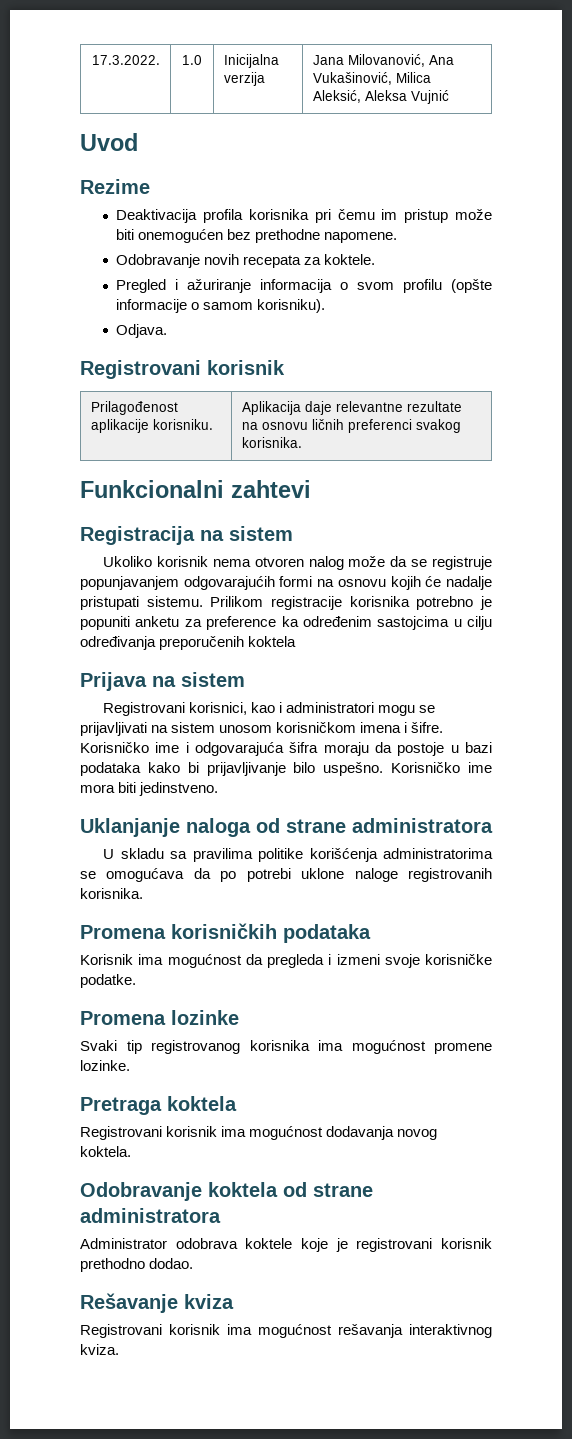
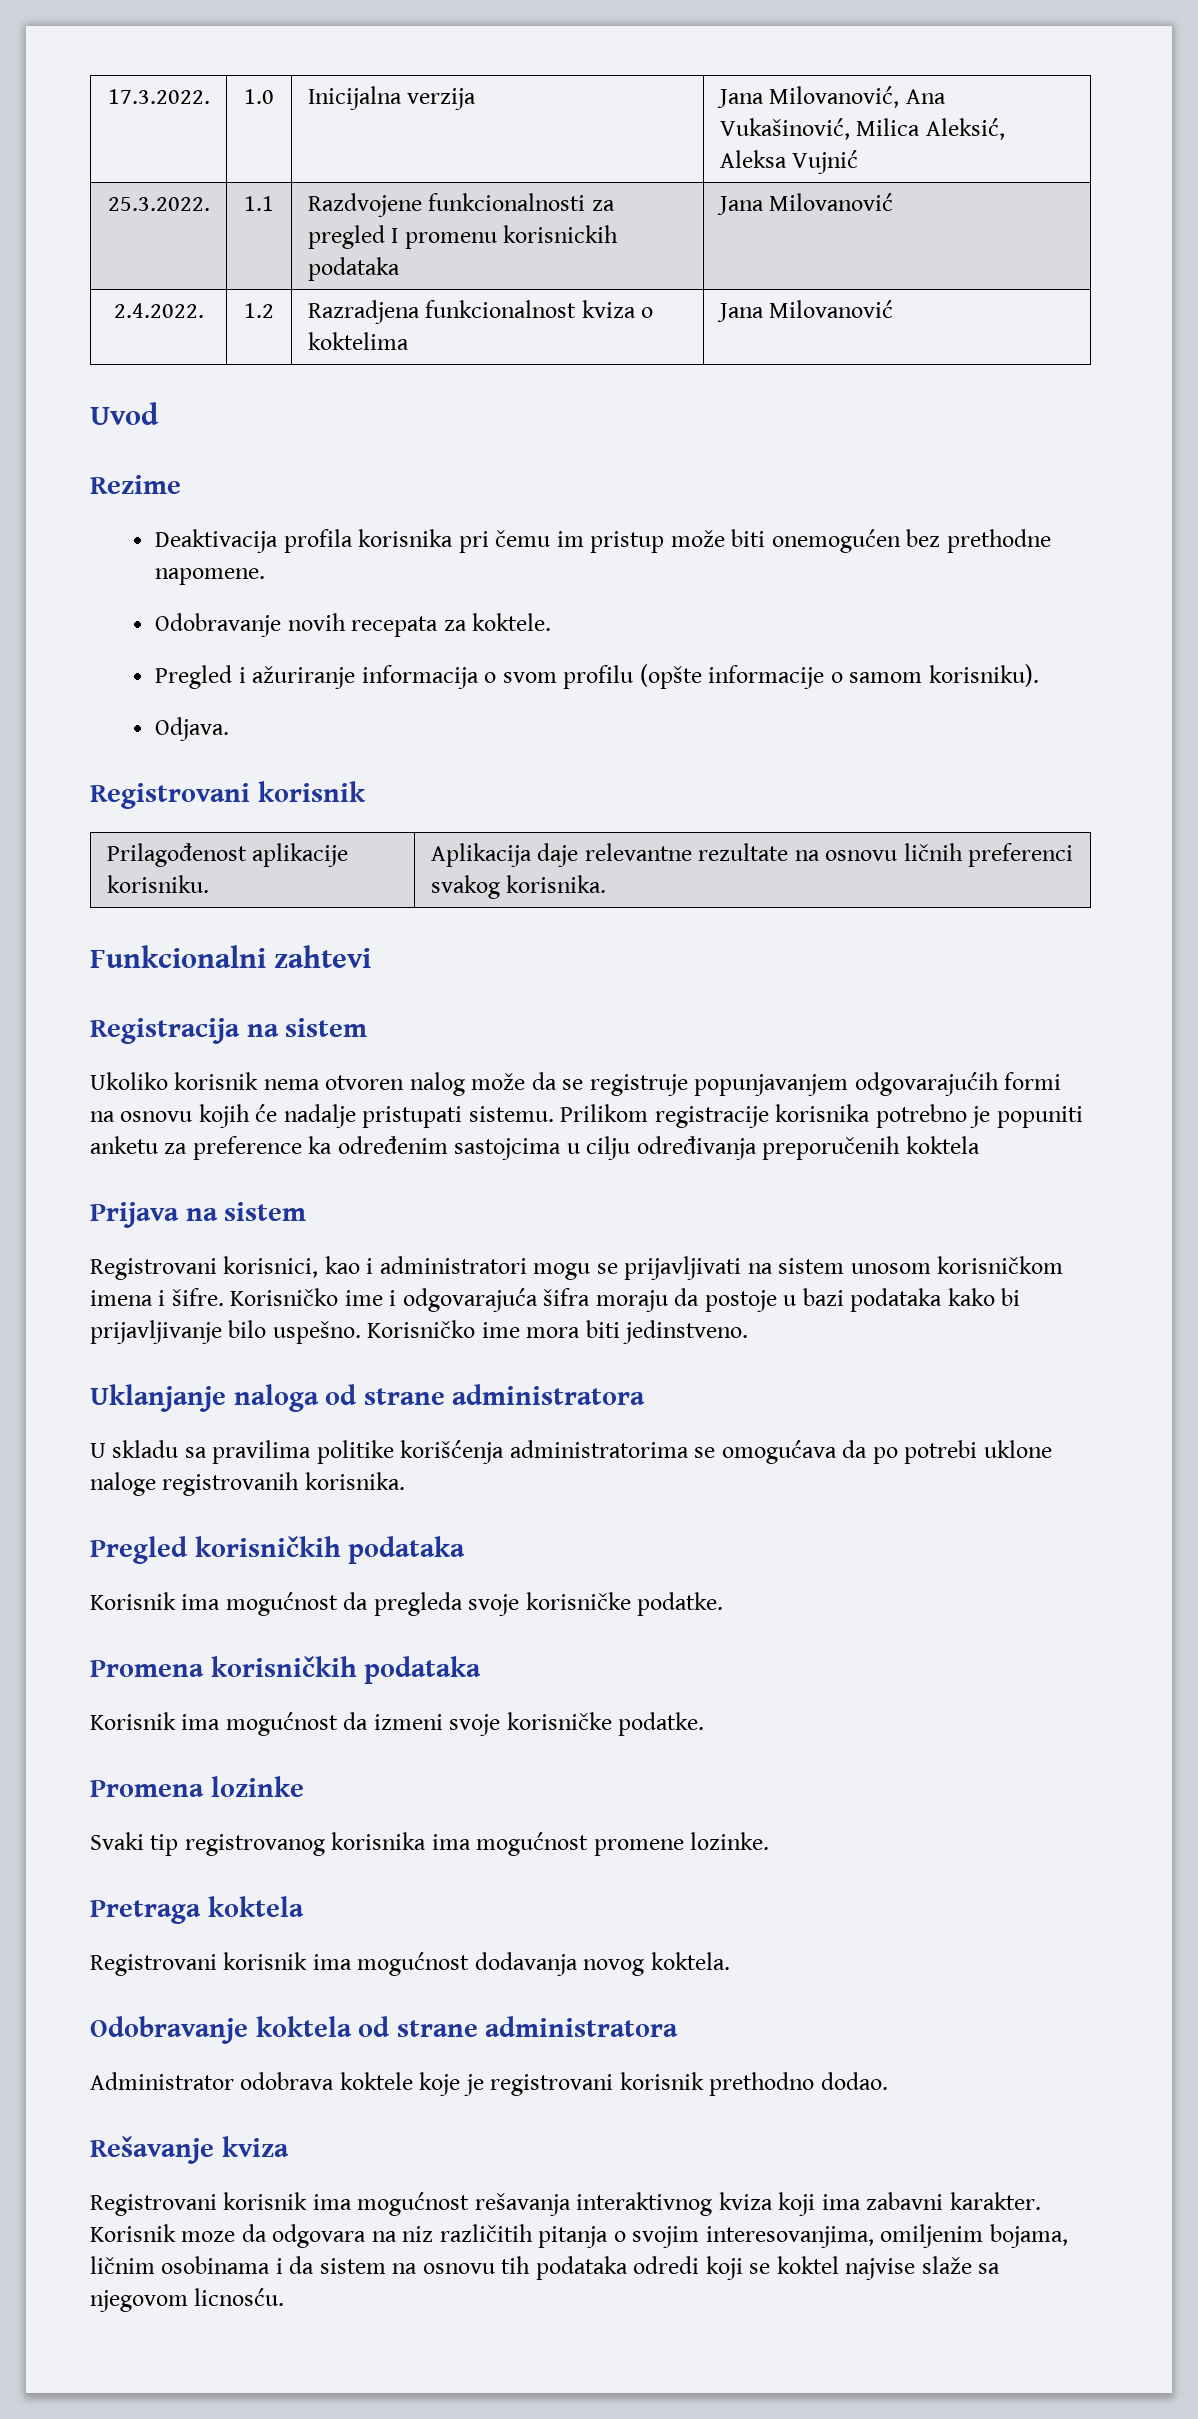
+ 25.3.2022. | 1.1 | Razdvojene funkcionalnosti za pregled I promenu korisnickih podataka | Jana Milovanović
+ 2.4.2022. | 1.2 | Razradjena funkcionalnost kviza o koktelima | Jana Milovanović
+ Pregled korisničkih podataka
+ Korisnik ima mogućnost da pregleda svoje korisničke podatke.
- Korisnik ima mogućnost da pregleda i izmeni svoje korisničke podatke.
+ Korisnik ima mogućnost da izmeni svoje korisničke podatke.
- Registrovani korisnik ima mogućnost rešavanja interaktivnog kviza.
+ Registrovani korisnik ima mogućnost rešavanja interaktivnog kviza koji ima zabavni karakter. Korisnik moze da odgovara na niz različitih pitanja o svojim interesovanjima, omiljenim bojama, ličnim osobinama i da sistem na osnovu tih podataka odredi koji se koktel najvise slaže sa njegovom licnosću.

